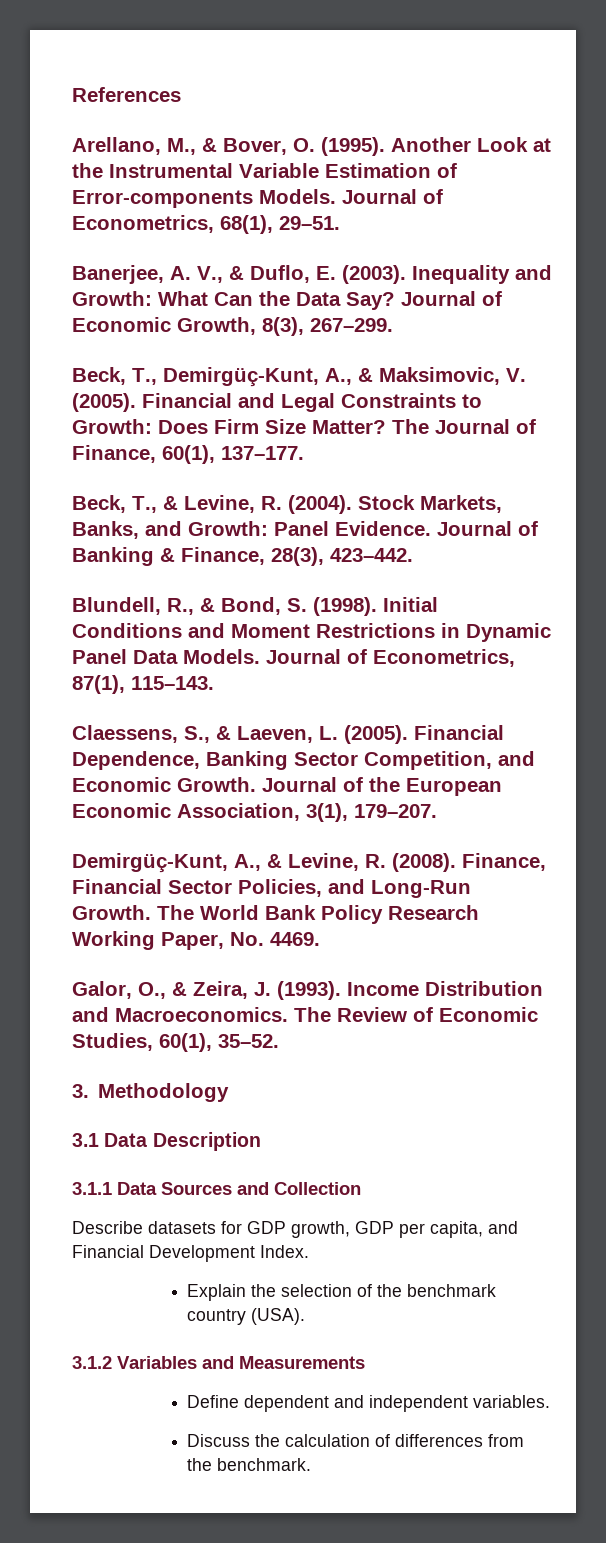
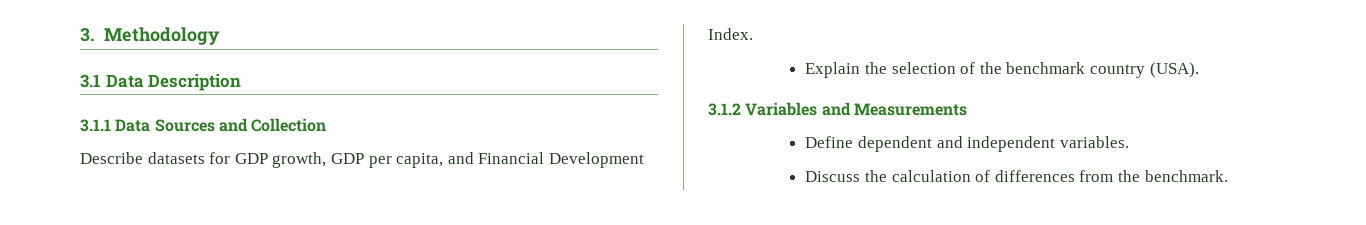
- References
- Arellano, M., & Bover, O. (1995). Another Look at the Instrumental Variable Estimation of Error-components Models. Journal of Econometrics, 68(1), 29–51.
- Banerjee, A. V., & Duflo, E. (2003). Inequality and Growth: What Can the Data Say? Journal of Economic Growth, 8(3), 267–299.
- Beck, T., Demirgüç-Kunt, A., & Maksimovic, V. (2005). Financial and Legal Constraints to Growth: Does Firm Size Matter? The Journal of Finance, 60(1), 137–177.
- Beck, T., & Levine, R. (2004). Stock Markets, Banks, and Growth: Panel Evidence. Journal of Banking & Finance, 28(3), 423–442.
- Blundell, R., & Bond, S. (1998). Initial Conditions and Moment Restrictions in Dynamic Panel Data Models. Journal of Econometrics, 87(1), 115–143.
- Claessens, S., & Laeven, L. (2005). Financial Dependence, Banking Sector Competition, and Economic Growth. Journal of the European Economic Association, 3(1), 179–207.
- Demirgüç-Kunt, A., & Levine, R. (2008). Finance, Financial Sector Policies, and Long-Run Growth. The World Bank Policy Research Working Paper, No. 4469.
- Galor, O., & Zeira, J. (1993). Income Distribution and Macroeconomics. The Review of Economic Studies, 60(1), 35–52.

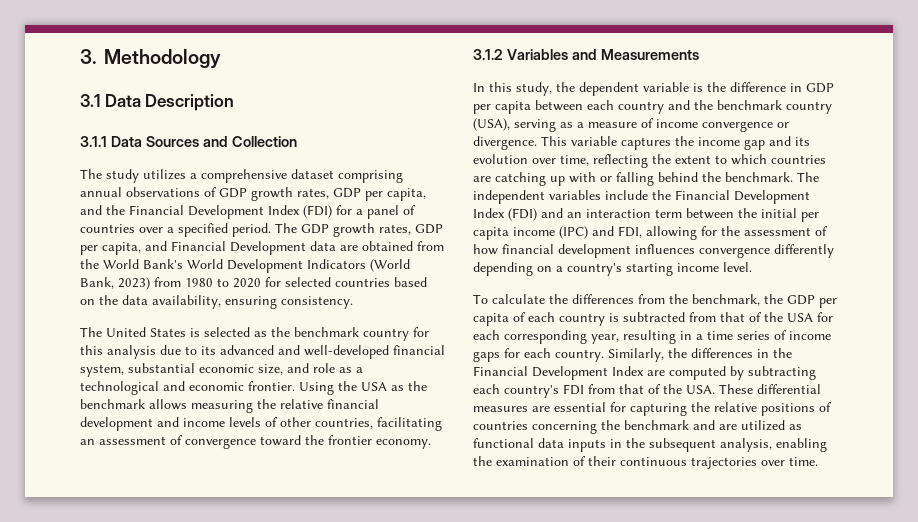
- Describe datasets for GDP growth, GDP per capita, and Financial Development Index.
- Explain the selection of the benchmark country (USA).
+ The study utilizes a comprehensive dataset comprising annual observations of GDP growth rates, GDP per capita, and the Financial Development Index (FDI) for a panel of countries over a specified period. The GDP growth rates, GDP per capita, and Financial Development data are obtained from the World Bank's World Development Indicators (World Bank, 2023) from 1980 to 2020 for selected countries based on the data availability, ensuring consistency.
+ The United States is selected as the benchmark country for this analysis due to its advanced and well-developed financial system, substantial economic size, and role as a technological and economic frontier. Using the USA as the benchmark allows measuring the relative financial development and income levels of other countries, facilitating an assessment of convergence toward the frontier economy.
  3.1.2 Variables and Measurements
- Define dependent and independent variables.
- Discuss the calculation of differences from the benchmark.
+ In this study, the dependent variable is the difference in GDP per capita between each country and the benchmark country (USA), serving as a measure of income convergence or divergence. This variable captures the income gap and its evolution over time, reflecting the extent to which countries are catching up with or falling behind the benchmark. The independent variables include the Financial Development Index (FDI) and an interaction term between the initial per capita income (IPC) and FDI, allowing for the assessment of how financial development influences convergence differently depending on a country's starting income level.
+ To calculate the differences from the benchmark, the GDP per capita of each country is subtracted from that of the USA for each corresponding year, resulting in a time series of income gaps for each country. Similarly, the differences in the Financial Development Index are computed by subtracting each country's FDI from that of the USA. These differential measures are essential for capturing the relative positions of countries concerning the benchmark and are utilized as functional data inputs in the subsequent analysis, enabling the examination of their continuous trajectories over time.

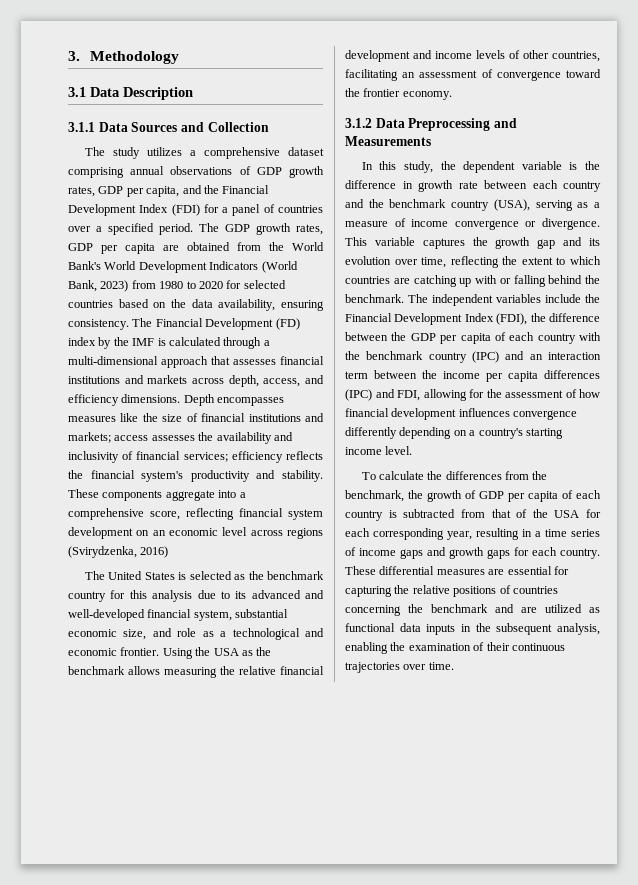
- The GDP growth rates, GDP per capita, and Financial Development data are obtained from the World Bank's World Development Indicators (World Bank, 2023) from 1980 to 2020 for selected countries based on the data availability, ensuring consistency.
+ The GDP growth rates, GDP per capita are obtained from the World Bank's World Development Indicators (World Bank, 2023) from 1980 to 2020 for selected countries based on the data availability, ensuring consistency. The Financial Development (FD) index by the IMF is calculated through a multi-dimensional approach that assesses financial institutions and markets across depth, access, and efficiency dimensions. Depth encompasses measures like the size of financial institutions and markets; access assesses the availability and inclusivity of financial services; efficiency reflects the financial system's productivity and stability. These components aggregate into a comprehensive score, reflecting financial system development on an economic level across regions (Svirydzenka, 2016)
- 3.1.2 Variables and Measurements
+ 3.1.2 Data Preprocessing and Measurements
- In this study, the dependent variable is the difference in GDP per capita between each country and the benchmark country (USA), serving as a measure of income convergence or divergence.
+ In this study, the dependent variable is the difference in growth rate between each country and the benchmark country (USA), serving as a measure of income convergence or divergence.
- This variable captures the income gap and its evolution over time, reflecting the extent to which countries are catching up with or falling behind the benchmark.
+ This variable captures the growth gap and its evolution over time, reflecting the extent to which countries are catching up with or falling behind the benchmark.
- The independent variables include the Financial Development Index (FDI) and an interaction term between the initial per capita income (IPC) and FDI, allowing for the assessment of how financial development influences convergence differently depending on a country's starting income level.
+ The independent variables include the Financial Development Index (FDI), the difference between the GDP per capita of each country with the benchmark country (IPC) and an interaction term between the income per capita differences (IPC) and FDI, allowing for the assessment of how financial development influences convergence differently depending on a country's starting income level.
- To calculate the differences from the benchmark, the GDP per capita of each country is subtracted from that of the USA for each corresponding year, resulting in a time series of income gaps for each country. Similarly, the differences in the Financial Development Index are computed by subtracting each country's FDI from that of the USA. These differential measures are essential for capturing the relative positions of countries concerning the benchmark and are utilized as functional data inputs in the subsequent analysis, enabling the examination of their continuous trajectories over time.
+ To calculate the differences from the benchmark, the growth of GDP per capita of each country is subtracted from that of the USA for each corresponding year, resulting in a time series of income gaps and growth gaps for each country. These differential measures are essential for capturing the relative positions of countries concerning the benchmark and are utilized as functional data inputs in the subsequent analysis, enabling the examination of their continuous trajectories over time.

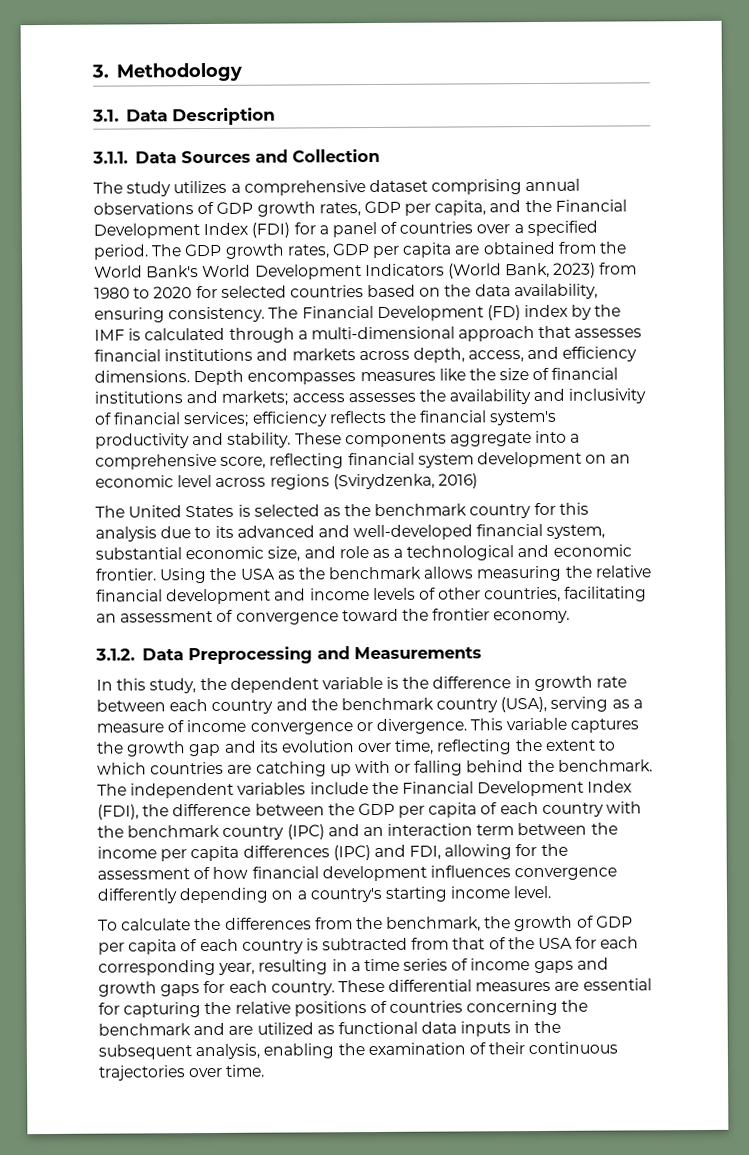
- 3.1 Data Description
+ 3.1. Data Description
- 3.1.1 Data Sources and Collection
+ 3.1.1. Data Sources and Collection
- 3.1.2 Data Preprocessing and Measurements
+ 3.1.2. Data Preprocessing and Measurements

